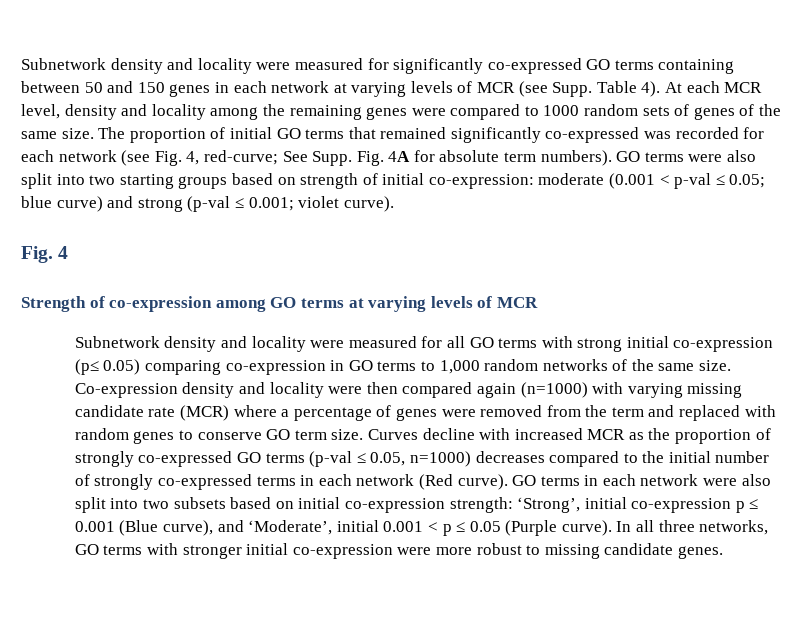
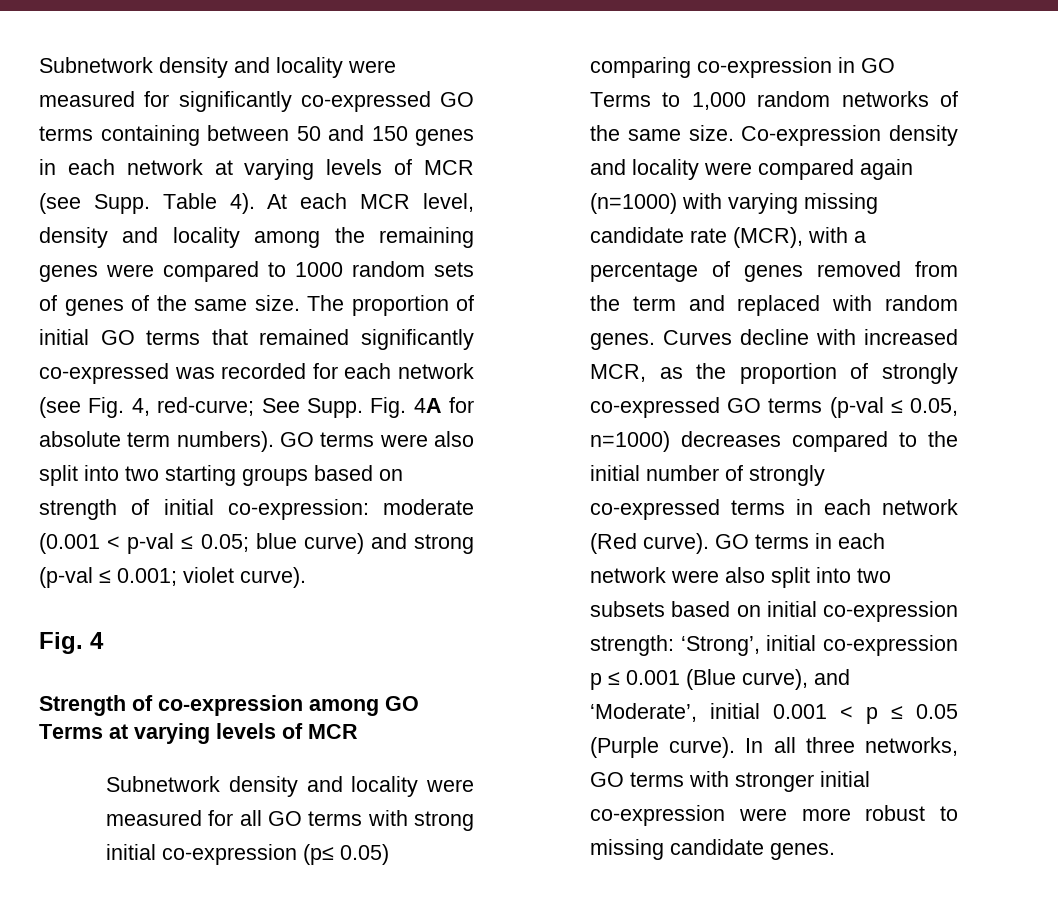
- Strength of co-expression among GO terms at varying levels of MCR
+ Strength of co-expression among GO Terms at varying levels of MCR
- Subnetwork density and locality were measured for all GO terms with strong initial co-expression (p≤ 0.05) comparing co-expression in GO terms to 1,000 random networks of the same size.
+ Subnetwork density and locality were measured for all GO terms with strong initial co-expression (p≤ 0.05) comparing co-expression in GO Terms to 1,000 random networks of the same size.
- Co-expression density and locality were then compared again (n=1000) with varying missing candidate rate (MCR) where a percentage of genes were removed from the term and replaced with random genes to conserve GO term size.
+ Co-expression density and locality were compared again (n=1000) with varying missing candidate rate (MCR), with a percentage of genes removed from the term and replaced with random genes.
- Curves decline with increased MCR as the proportion of strongly co-expressed GO terms (p-val ≤ 0.05, n=1000) decreases compared to the initial number of strongly co-expressed terms in each network (Red curve).
+ Curves decline with increased MCR, as the proportion of strongly co-expressed GO terms (p-val ≤ 0.05, n=1000) decreases compared to the initial number of strongly co-expressed terms in each network (Red curve).

